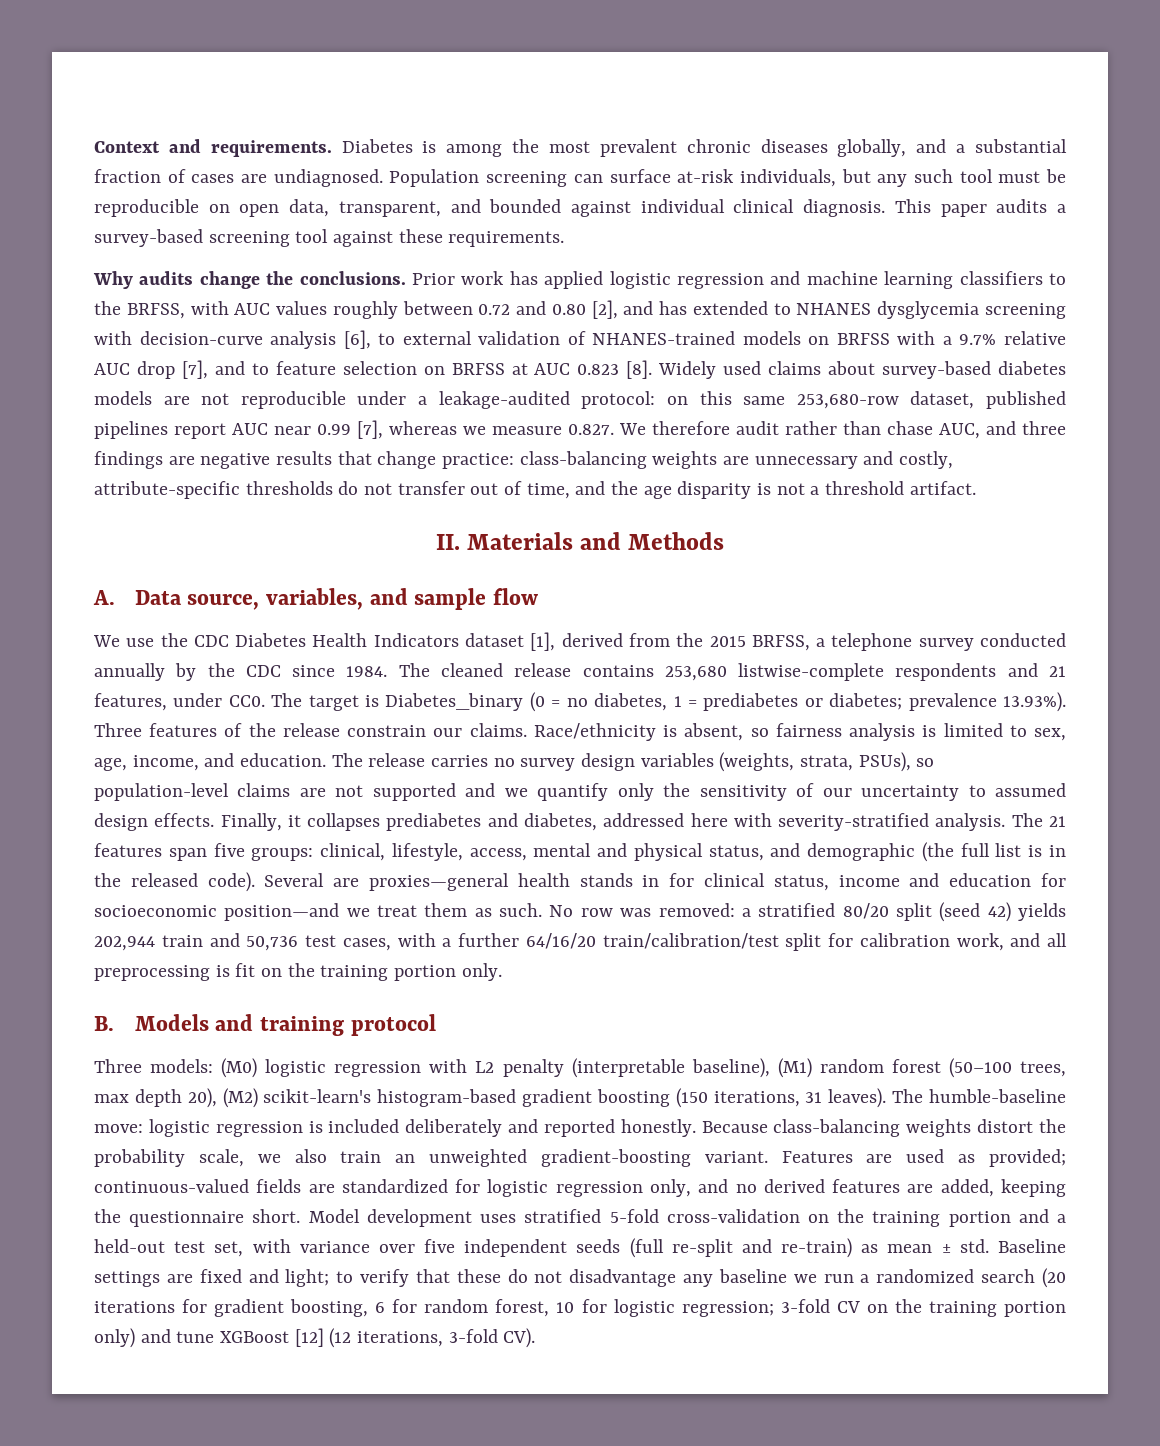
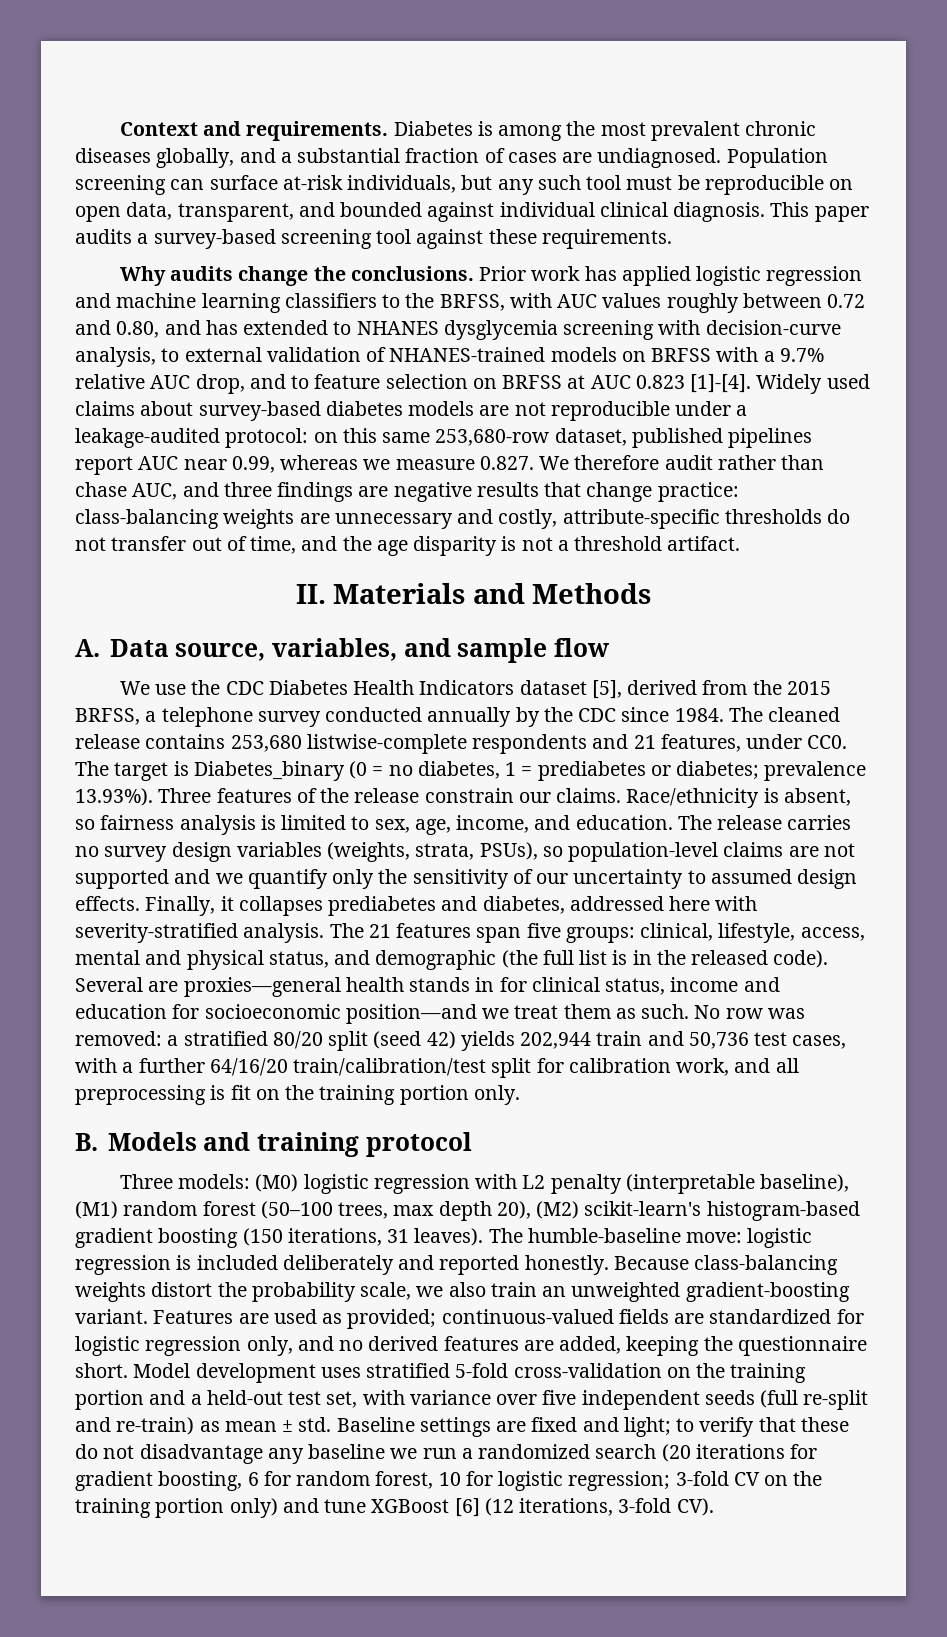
- Prior work has applied logistic regression and machine learning classifiers to the BRFSS, with AUC values roughly between 0.72 and 0.80 [2], and has extended to NHANES dysglycemia screening with decision-curve analysis [6], to external validation of NHANES-trained models on BRFSS with a 9.7% relative AUC drop [7], and to feature selection on BRFSS at AUC 0.823 [8].
+ Prior work has applied logistic regression and machine learning classifiers to the BRFSS, with AUC values roughly between 0.72 and 0.80, and has extended to NHANES dysglycemia screening with decision-curve analysis, to external validation of NHANES-trained models on BRFSS with a 9.7% relative AUC drop, and to feature selection on BRFSS at AUC 0.823 [1]-[4].
- on this same 253,680-row dataset, published pipelines report AUC near 0.99 [7], whereas we measure 0.827. We therefore audit rather than chase AUC, and three findings are negative results that change practice:
+ on this same 253,680-row dataset, published pipelines report AUC near 0.99, whereas we measure 0.827. We therefore audit rather than chase AUC, and three findings are negative results that change practice:
- We use the CDC Diabetes Health Indicators dataset [1], derived from the 2015 BRFSS, a telephone survey conducted annually by the CDC since 1984.
+ We use the CDC Diabetes Health Indicators dataset [5], derived from the 2015 BRFSS, a telephone survey conducted annually by the CDC since 1984.
- Baseline settings are fixed and light; to verify that these do not disadvantage any baseline we run a randomized search (20 iterations for gradient boosting, 6 for random forest, 10 for logistic regression; 3-fold CV on the training portion only) and tune XGBoost [12] (12 iterations, 3-fold CV).
+ Baseline settings are fixed and light; to verify that these do not disadvantage any baseline we run a randomized search (20 iterations for gradient boosting, 6 for random forest, 10 for logistic regression; 3-fold CV on the training portion only) and tune XGBoost [6] (12 iterations, 3-fold CV).

